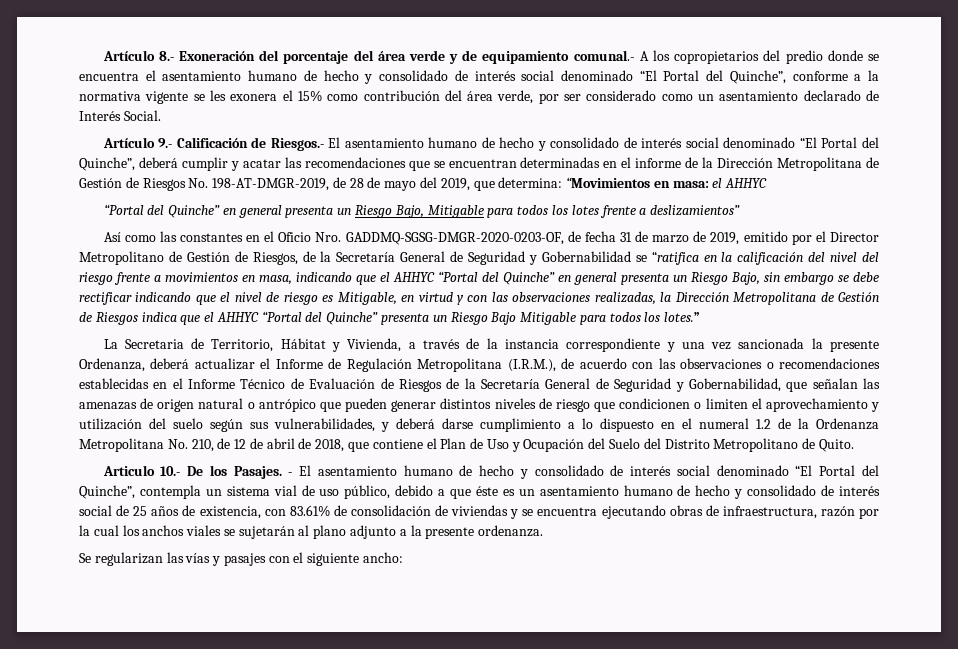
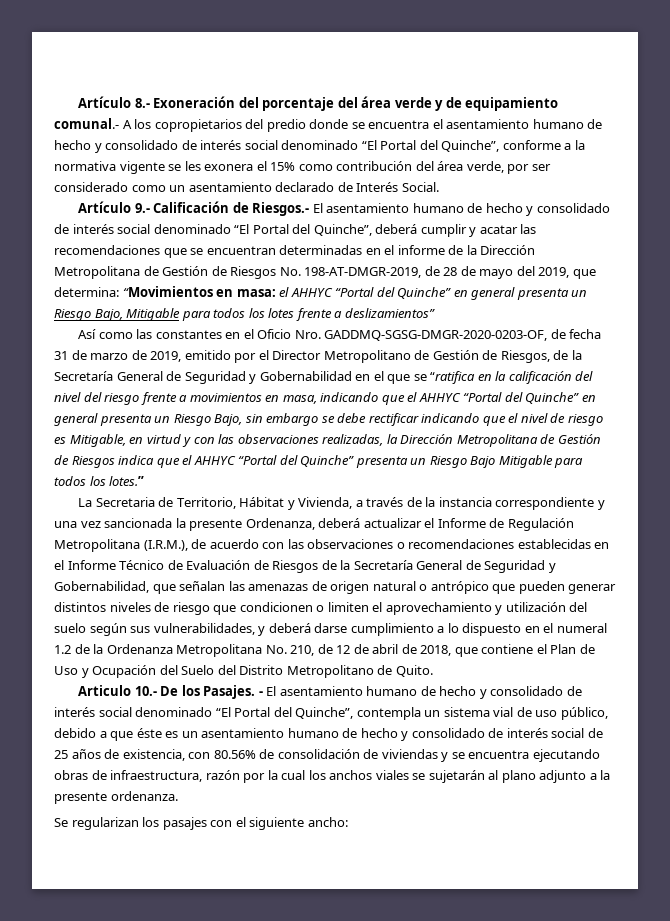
- “Movimientos en masa: el AHHYC
- “Portal del Quinche” en general presenta un Riesgo Bajo, Mitigable para todos los lotes frente a deslizamientos”
+ “Movimientos en masa: el AHHYC “Portal del Quinche” en general presenta un Riesgo Bajo, Mitigable para todos los lotes frente a deslizamientos”
- Así como las constantes en el Oficio Nro. GADDMQ-SGSG-DMGR-2020-0203-OF, de fecha 31 de marzo de 2019, emitido por el Director Metropolitano de Gestión de Riesgos, de la Secretaría General de Seguridad y Gobernabilidad se “ratifica en la calificación del nivel del riesgo frente a movimientos en masa, indicando que el AHHYC “Portal del Quinche” en general presenta un Riesgo Bajo, sin embargo se debe rectificar indicando que el nivel de riesgo es Mitigable, en virtud y con las observaciones realizadas, la Dirección Metropolitana de Gestión de Riesgos indica que el AHHYC “Portal del Quinche” presenta un Riesgo Bajo Mitigable para todos los lotes.”
+ Así como las constantes en el Oficio Nro. GADDMQ-SGSG-DMGR-2020-0203-OF, de fecha 31 de marzo de 2019, emitido por el Director Metropolitano de Gestión de Riesgos, de la Secretaría General de Seguridad y Gobernabilidad en el que se “ratifica en la calificación del nivel del riesgo frente a movimientos en masa, indicando que el AHHYC “Portal del Quinche” en general presenta un Riesgo Bajo, sin embargo se debe rectificar indicando que el nivel de riesgo es Mitigable, en virtud y con las observaciones realizadas, la Dirección Metropolitana de Gestión de Riesgos indica que el AHHYC “Portal del Quinche” presenta un Riesgo Bajo Mitigable para todos los lotes.”
- - El asentamiento humano de hecho y consolidado de interés social denominado “El Portal del Quinche”, contempla un sistema vial de uso público, debido a que éste es un asentamiento humano de hecho y consolidado de interés social de 25 años de existencia, con 83.61% de consolidación de viviendas y se encuentra ejecutando obras de infraestructura, razón por la cual los anchos viales se sujetarán al plano adjunto a la presente ordenanza.
+ - El asentamiento humano de hecho y consolidado de interés social denominado “El Portal del Quinche”, contempla un sistema vial de uso público, debido a que éste es un asentamiento humano de hecho y consolidado de interés social de 25 años de existencia, con 80.56% de consolidación de viviendas y se encuentra ejecutando obras de infraestructura, razón por la cual los anchos viales se sujetarán al plano adjunto a la presente ordenanza.
- Se regularizan las vías y pasajes con el siguiente ancho:
+ Se regularizan los pasajes con el siguiente ancho:

